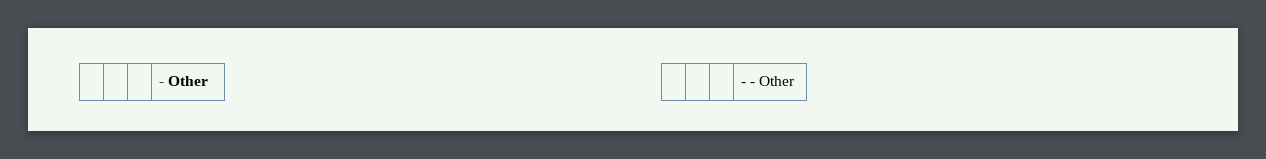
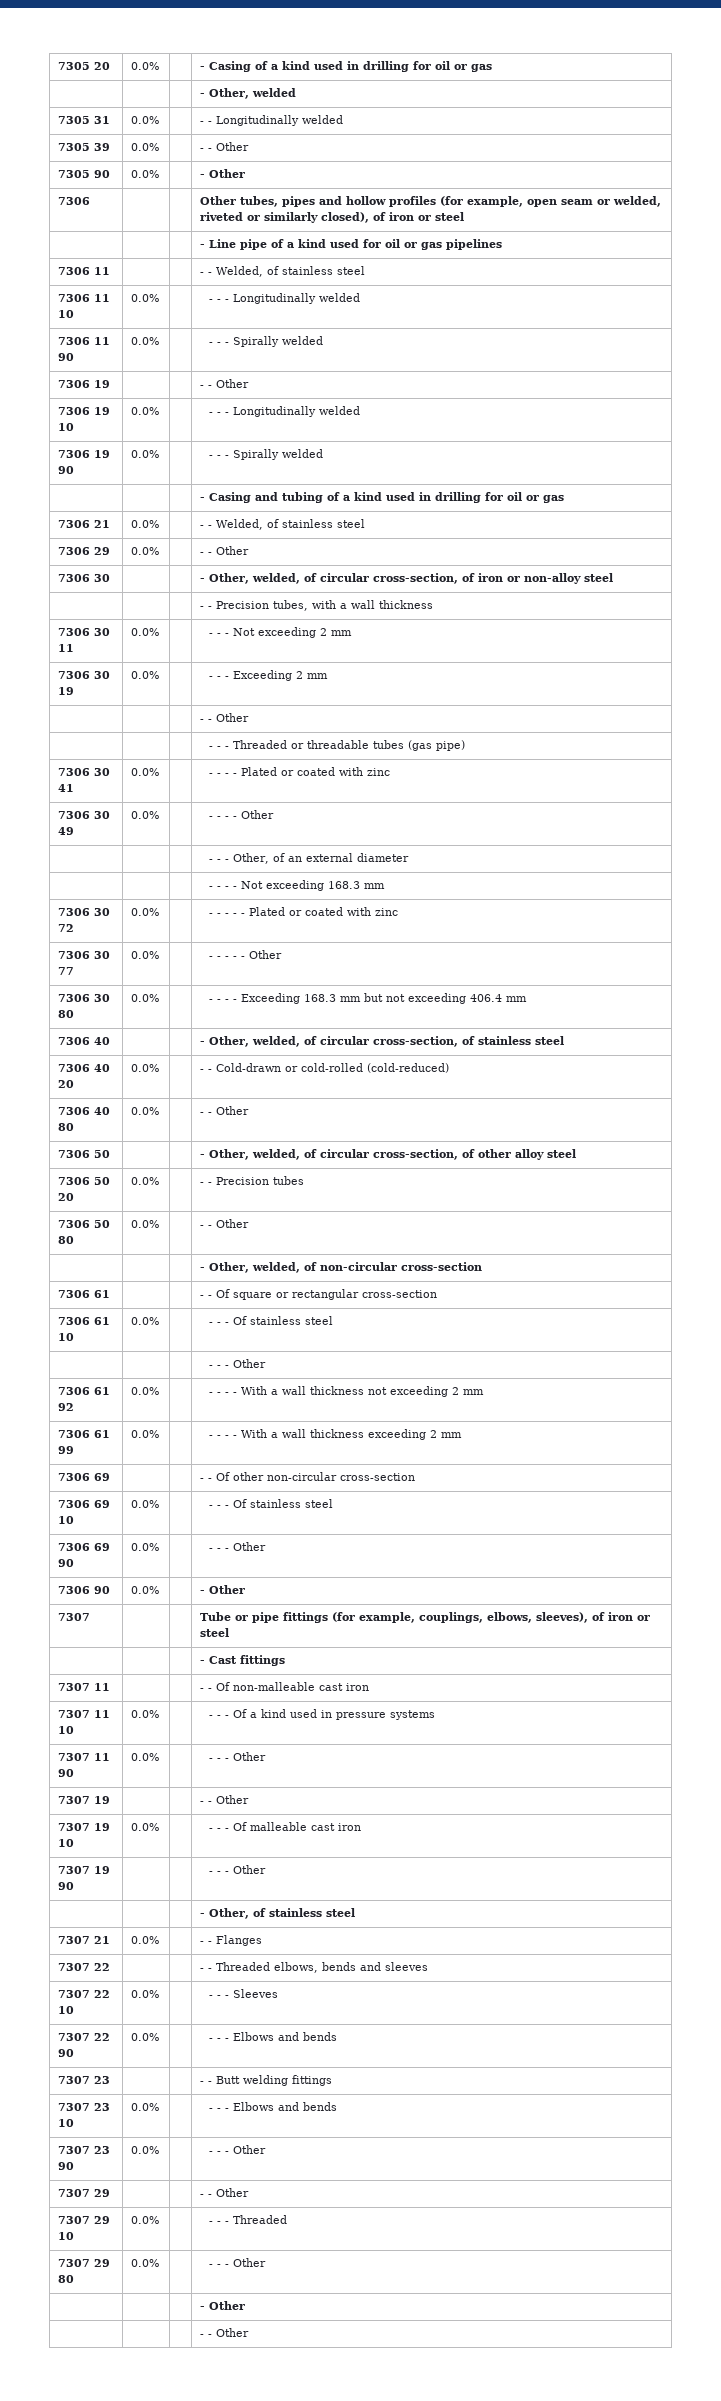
+ 7305 20 | 0.0% | | - Casing of a kind used in drilling for oil or gas
+ | | | - Other, welded
+ 7305 31 | 0.0% | | - - Longitudinally welded
+ 7305 39 | 0.0% | | - - Other
+ 7305 90 | 0.0% | | - Other
+ 7306 | | | Other tubes, pipes and hollow profiles (for example, open seam or welded, riveted or similarly closed), of iron or steel
+ | | | - Line pipe of a kind used for oil or gas pipelines
+ 7306 11 | | | - - Welded, of stainless steel
+ 7306 11 10 | 0.0% | | - - - Longitudinally welded
+ 7306 11 90 | 0.0% | | - - - Spirally welded
+ 7306 19 | | | - - Other
+ 7306 19 10 | 0.0% | | - - - Longitudinally welded
+ 7306 19 90 | 0.0% | | - - - Spirally welded
+ | | | - Casing and tubing of a kind used in drilling for oil or gas
+ 7306 21 | 0.0% | | - - Welded, of stainless steel
+ 7306 29 | 0.0% | | - - Other
+ 7306 30 | | | - Other, welded, of circular cross-section, of iron or non-alloy steel
+ | | | - - Precision tubes, with a wall thickness
+ 7306 30 11 | 0.0% | | - - - Not exceeding 2 mm
+ 7306 30 19 | 0.0% | | - - - Exceeding 2 mm
+ | | | - - Other
+ | | | - - - Threaded or threadable tubes (gas pipe)
+ 7306 30 41 | 0.0% | | - - - - Plated or coated with zinc
+ 7306 30 49 | 0.0% | | - - - - Other
+ | | | - - - Other, of an external diameter
+ | | | - - - - Not exceeding 168.3 mm
+ 7306 30 72 | 0.0% | | - - - - - Plated or coated with zinc
+ 7306 30 77 | 0.0% | | - - - - - Other
+ 7306 30 80 | 0.0% | | - - - - Exceeding 168.3 mm but not exceeding 406.4 mm
+ 7306 40 | | | - Other, welded, of circular cross-section, of stainless steel
+ 7306 40 20 | 0.0% | | - - Cold-drawn or cold-rolled (cold-reduced)
+ 7306 40 80 | 0.0% | | - - Other
+ 7306 50 | | | - Other, welded, of circular cross-section, of other alloy steel
+ 7306 50 20 | 0.0% | | - - Precision tubes
+ 7306 50 80 | 0.0% | | - - Other
+ | | | - Other, welded, of non-circular cross-section
+ 7306 61 | | | - - Of square or rectangular cross-section
+ 7306 61 10 | 0.0% | | - - - Of stainless steel
+ | | | - - - Other
+ 7306 61 92 | 0.0% | | - - - - With a wall thickness not exceeding 2 mm
+ 7306 61 99 | 0.0% | | - - - - With a wall thickness exceeding 2 mm
+ 7306 69 | | | - - Of other non-circular cross-section
+ 7306 69 10 | 0.0% | | - - - Of stainless steel
+ 7306 69 90 | 0.0% | | - - - Other
+ 7306 90 | 0.0% | | - Other
+ 7307 | | | Tube or pipe fittings (for example, couplings, elbows, sleeves), of iron or steel
+ | | | - Cast fittings
+ 7307 11 | | | - - Of non-malleable cast iron
+ 7307 11 10 | 0.0% | | - - - Of a kind used in pressure systems
+ 7307 11 90 | 0.0% | | - - - Other
+ 7307 19 | | | - - Other
+ 7307 19 10 | 0.0% | | - - - Of malleable cast iron
+ 7307 19 90 | | | - - - Other
+ | | | - Other, of stainless steel
+ 7307 21 | 0.0% | | - - Flanges
+ 7307 22 | | | - - Threaded elbows, bends and sleeves
+ 7307 22 10 | 0.0% | | - - - Sleeves
+ 7307 22 90 | 0.0% | | - - - Elbows and bends
+ 7307 23 | | | - - Butt welding fittings
+ 7307 23 10 | 0.0% | | - - - Elbows and bends
+ 7307 23 90 | 0.0% | | - - - Other
+ 7307 29 | | | - - Other
+ 7307 29 10 | 0.0% | | - - - Threaded
+ 7307 29 80 | 0.0% | | - - - Other

